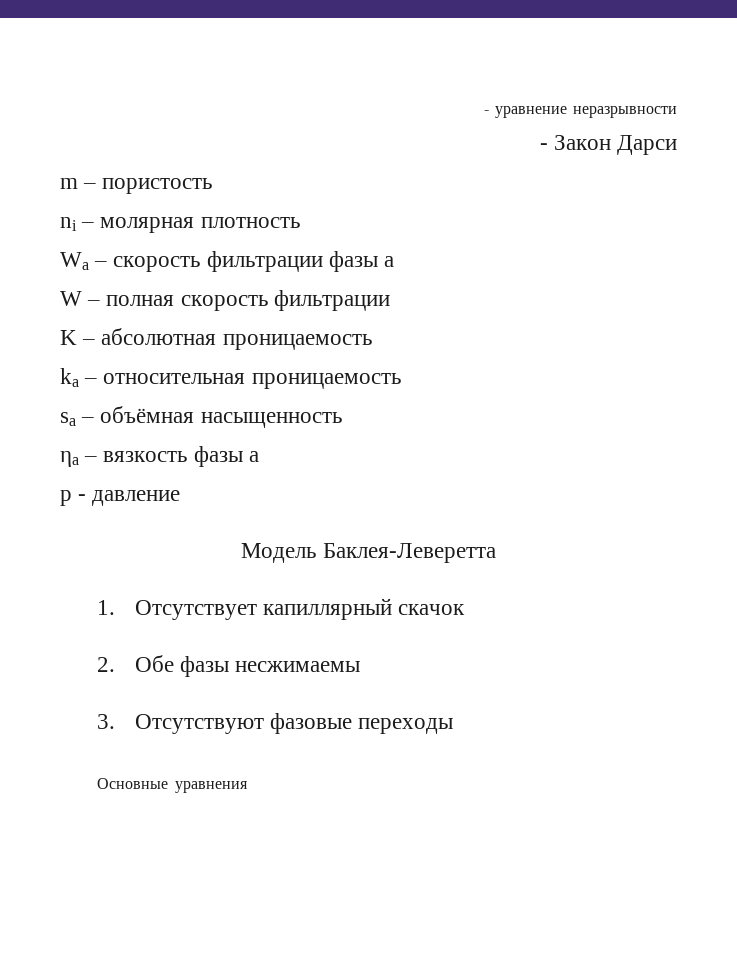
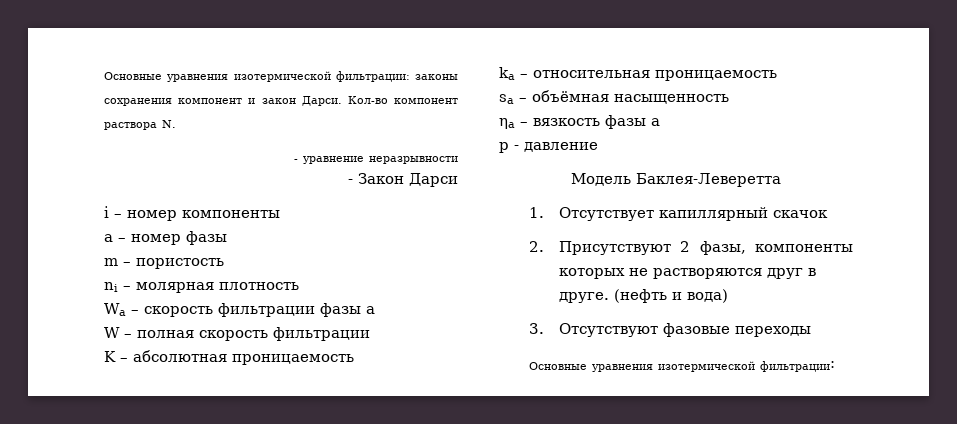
+ Основные уравнения изотермической фильтрации: законы сохранения компонент и закон Дарси. Кол-во компонент раствора N.
+ i – номер компоненты
+ а – номер фазы
- 2. Обе фазы несжимаемы
+ 2. Присутствуют 2 фазы, компоненты которых не растворяются друг в друге. (нефть и вода)
  3. Отсутствуют фазовые переходы
- Основные уравнения
+ Основные уравнения изотермической фильтрации:

